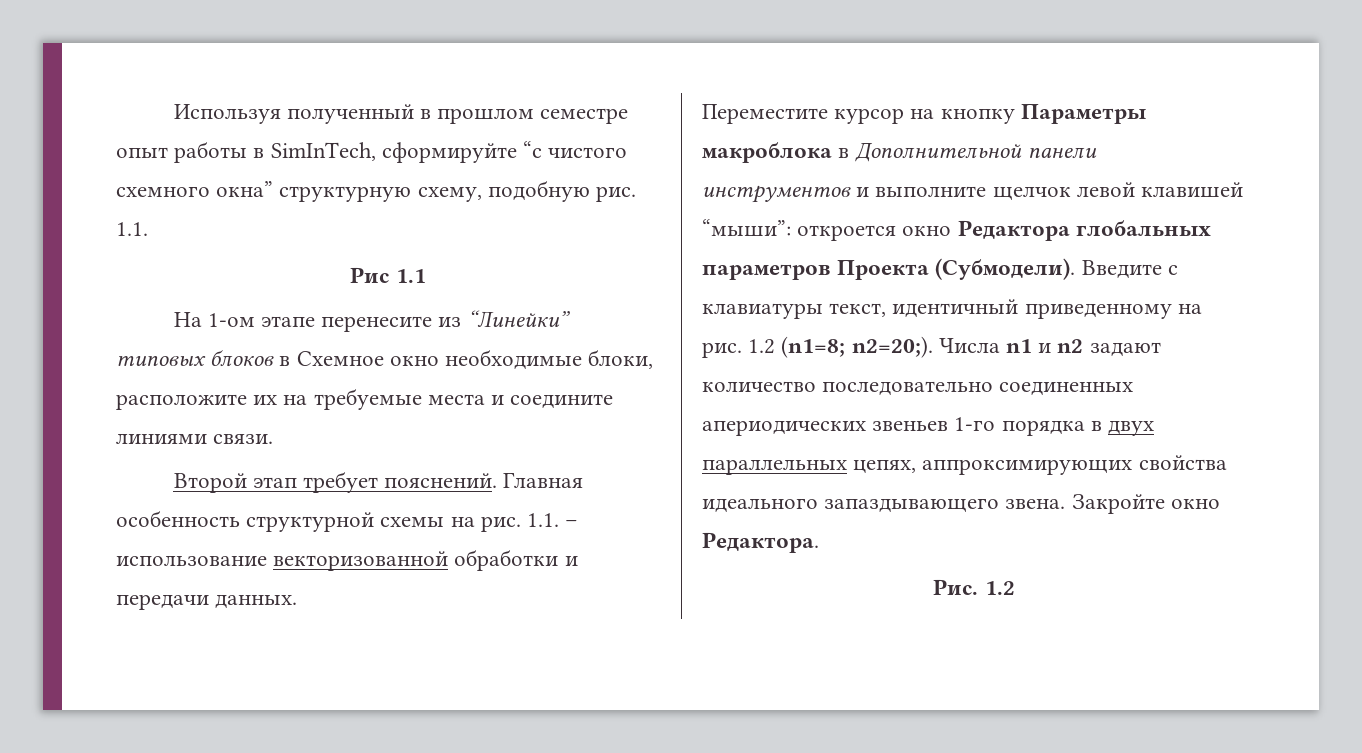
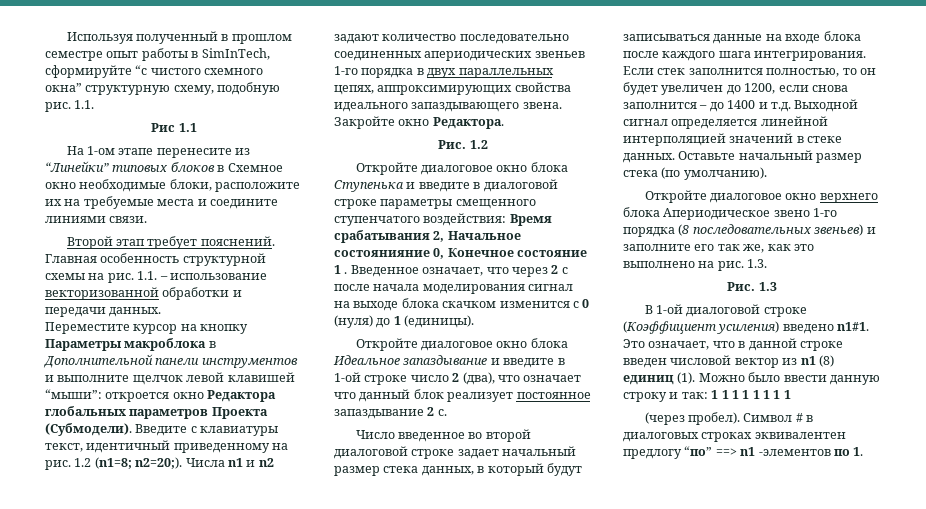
+ Откройте диалоговое окно блока Ступенька и введите в диалоговой строке параметры смещенного ступенчатого воздействия: Время срабатывания 2, Начальное состоянияние 0, Конечное состояние 1 . Введенное означает, что через 2 с после начала моделирования сигнал на выходе блока скачком изменится с 0 (нуля) до 1 (единицы).
+ Откройте диалоговое окно блока Идеальное запаздывание и введите в 1-ой строке число 2 (два), что означает что данный блок реализует постоянное запаздывание 2 с.
+ Число введенное во второй диалоговой строке задает начальный размер стека данных, в который будут записываться данные на входе блока после каждого шага интегрирования. Если стек заполнится полностью, то он будет увеличен до 1200, если снова заполнится – до 1400 и т.д. Выходной сигнал определяется линейной интерполяцией значений в стеке данных. Оставьте начальный размер стека (по умолчанию).
+ Откройте диалоговое окно верхнего блока Апериодическое звено 1-го порядка (8 последовательных звеньев) и заполните его так же, как это выполнено на рис. 1.3.
+ Рис. 1.3
+ В 1-ой диалоговой строке (Коэффициент усиления) введено n1#1. Это означает, что в данной строке введен числовой вектор из n1 (8) единиц (1). Можно было ввести данную строку и так: 1 1 1 1 1 1 1 1
+ (через пробел). Символ # в диалоговых строках эквивалентен предлогу “по” ==> n1 -элементов по 1.

